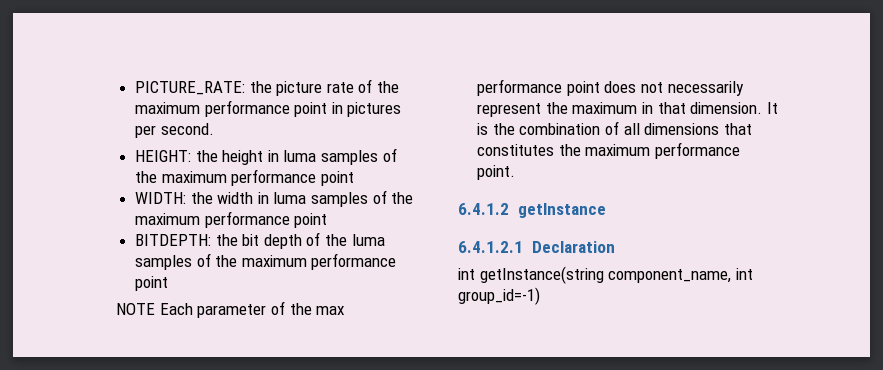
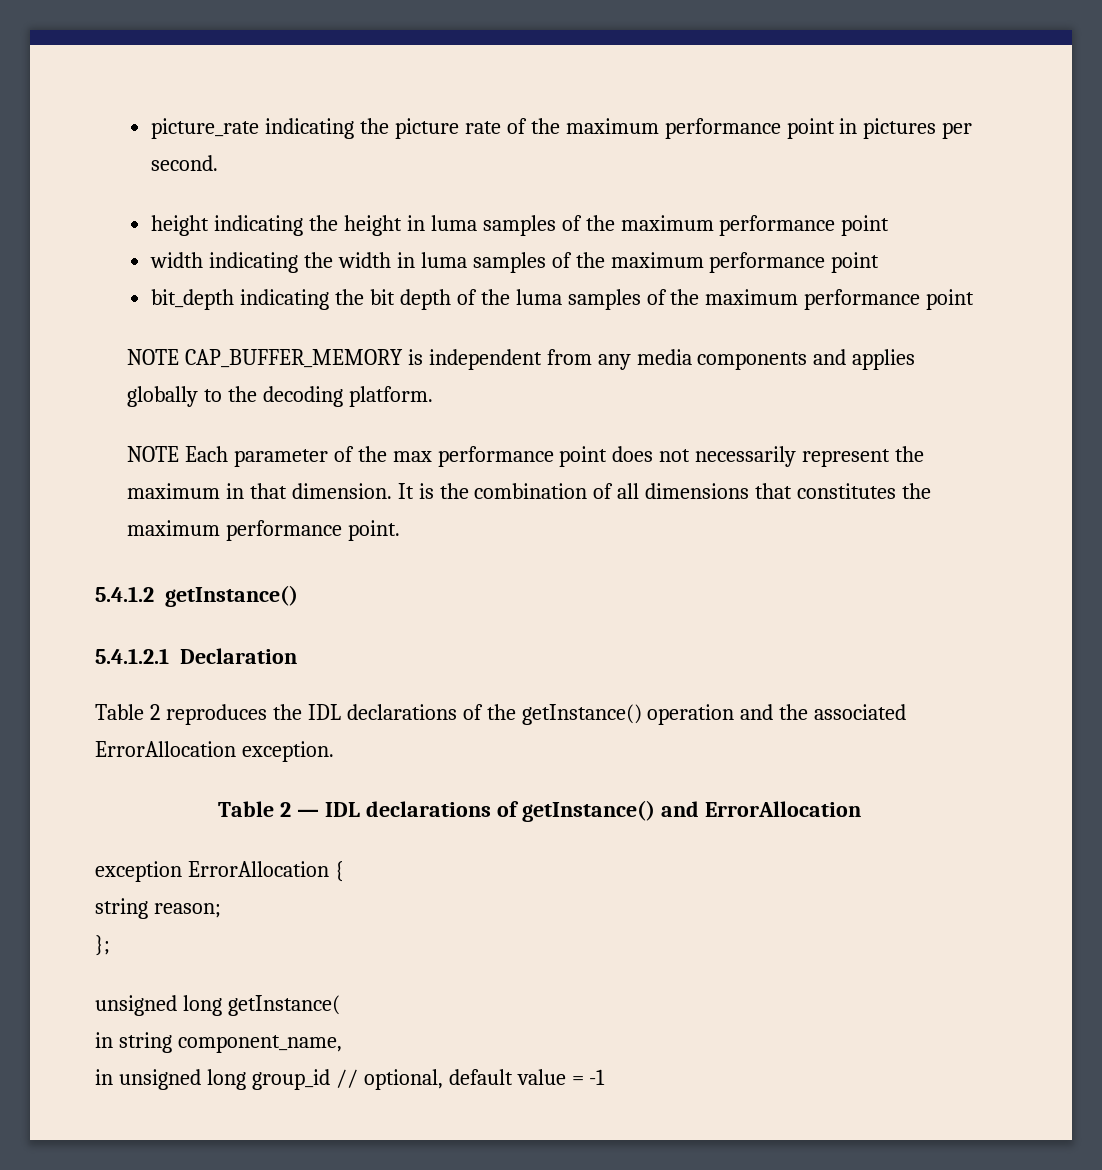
- PICTURE_RATE: the picture rate of the maximum performance point in pictures per second.
+ picture_rate indicating the picture rate of the maximum performance point in pictures per second.
- HEIGHT: the height in luma samples of the maximum performance point
+ height indicating the height in luma samples of the maximum performance point
- WIDTH: the width in luma samples of the maximum performance point
+ width indicating the width in luma samples of the maximum performance point
- BITDEPTH: the bit depth of the luma samples of the maximum performance point
+ bit_depth indicating the bit depth of the luma samples of the maximum performance point
+ NOTE CAP_BUFFER_MEMORY is independent from any media components and applies globally to the decoding platform.
- 6.4.1.2 getInstance
- 6.4.1.2.1 Declaration
- int getInstance(string component_name, int group_id=-1)
+ 5.4.1.2 getInstance()
+ 5.4.1.2.1 Declaration
+ Table 2 reproduces the IDL declarations of the getInstance() operation and the associated ErrorAllocation exception.
+ Table 2 — IDL declarations of getInstance() and ErrorAllocation
+ exception ErrorAllocation {
+ string reason;
+ };
+ unsigned long getInstance(
+ in string component_name,
+ in unsigned long group_id // optional, default value = -1

